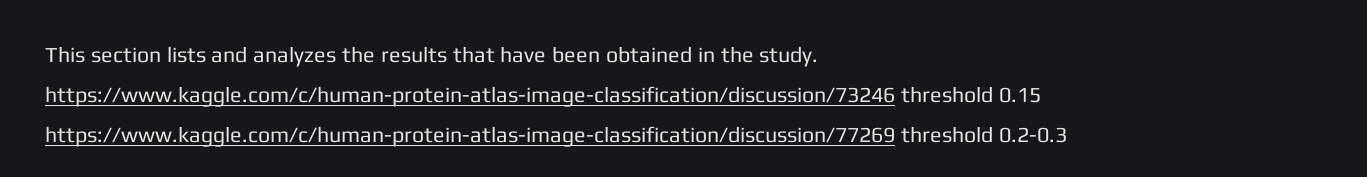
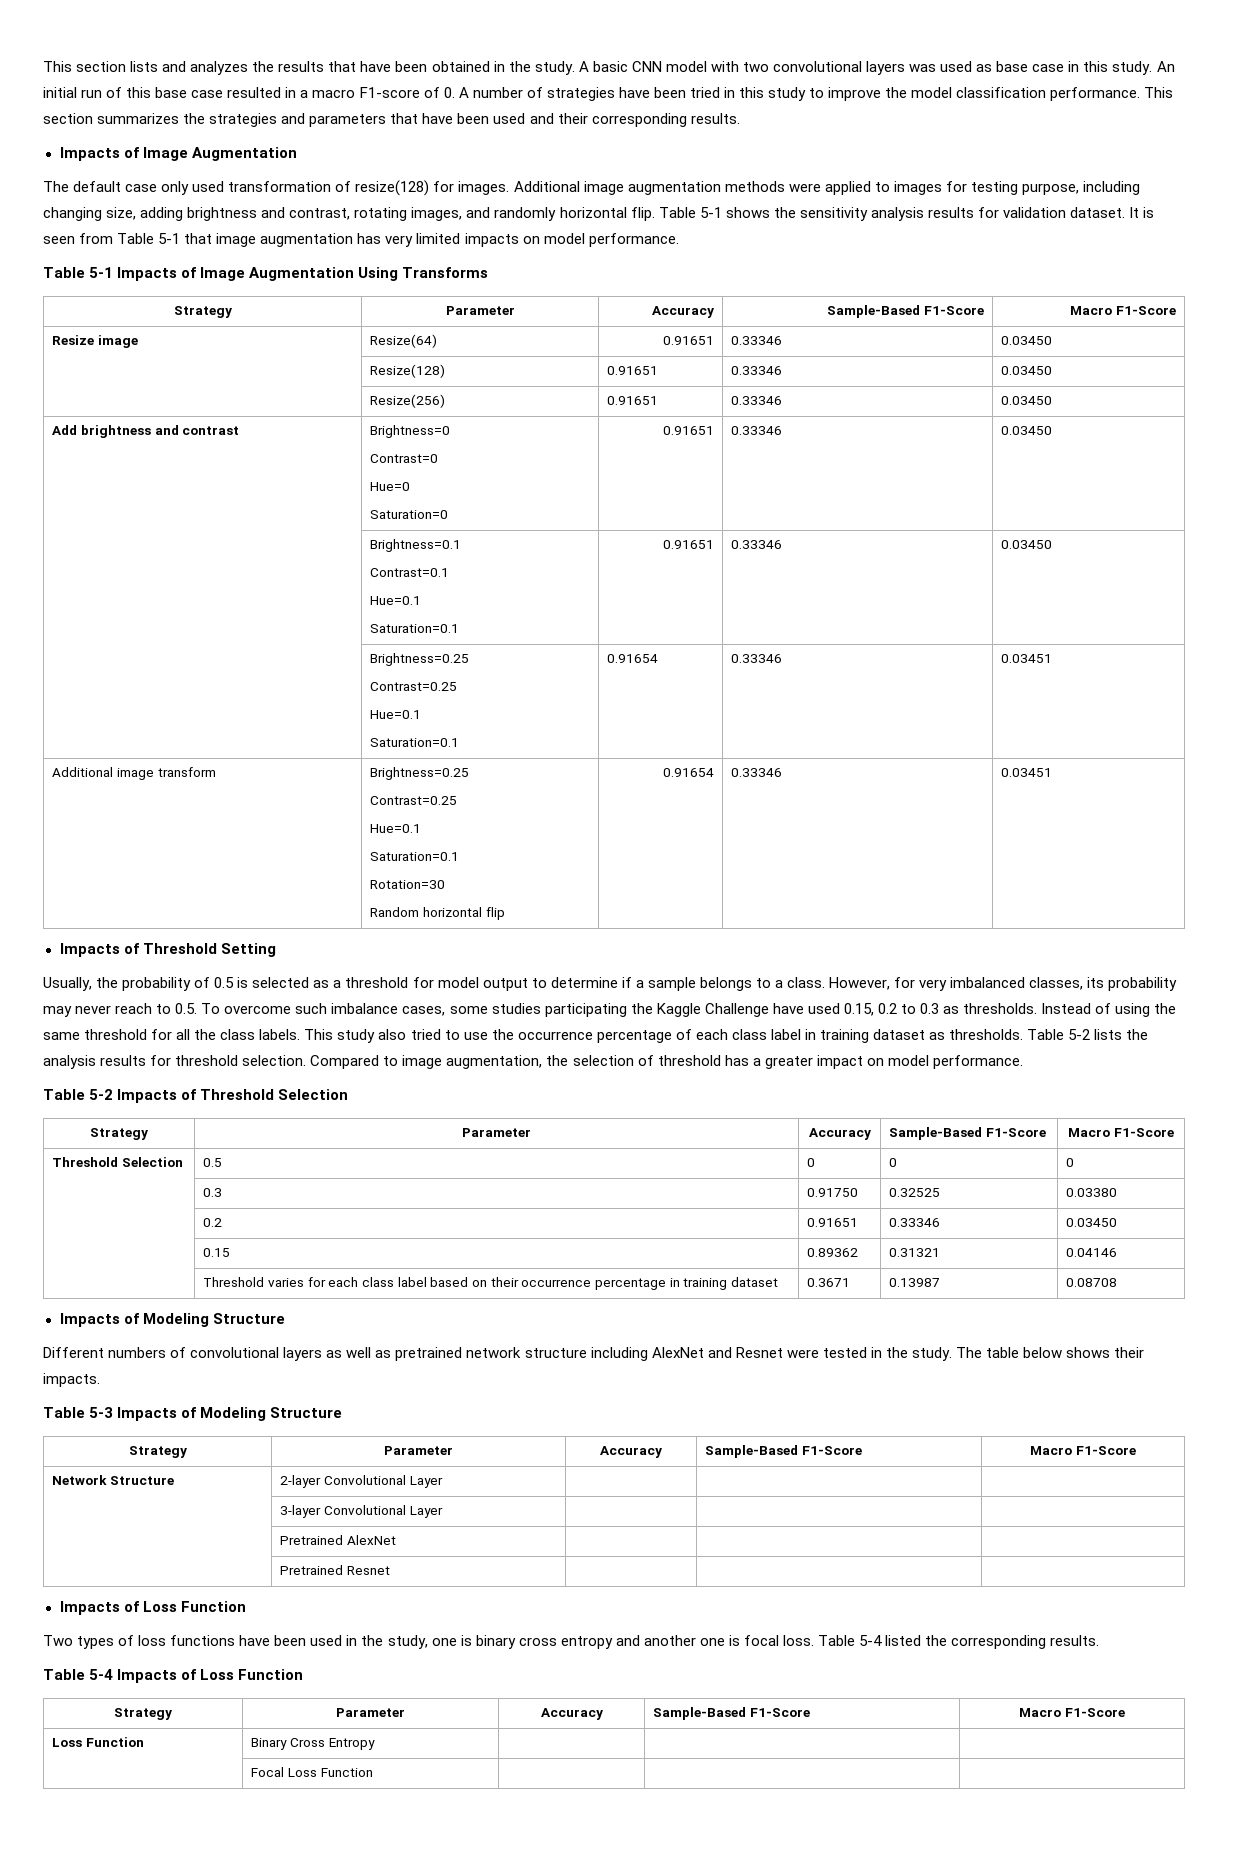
- This section lists and analyzes the results that have been obtained in the study.
- https://www.kaggle.com/c/human-protein-atlas-image-classification/discussion/73246 threshold 0.15
- https://www.kaggle.com/c/human-protein-atlas-image-classification/discussion/77269 threshold 0.2-0.3
+ This section lists and analyzes the results that have been obtained in the study. A basic CNN model with two convolutional layers was used as base case in this study. An initial run of this base case resulted in a macro F1-score of 0. A number of strategies have been tried in this study to improve the model classification performance. This section summarizes the strategies and parameters that have been used and their corresponding results.
+ Impacts of Image Augmentation
+ The default case only used transformation of resize(128) for images. Additional image augmentation methods were applied to images for testing purpose, including changing size, adding brightness and contrast, rotating images, and randomly horizontal flip. Table 5-1 shows the sensitivity analysis results for validation dataset. It is seen from Table 5-1 that image augmentation has very limited impacts on model performance.
+ Table 5-1 Impacts of Image Augmentation Using Transforms
+ Strategy | Parameter | Accuracy | Sample-Based F1-Score | Macro F1-Score
+ Resize image | Resize(64) | 0.91651 | 0.33346 | 0.03450
+ | Resize(128) | 0.91651 | 0.33346 | 0.03450
+ | Resize(256) | 0.91651 | 0.33346 | 0.03450
+ Add brightness and contrast | Brightness=0
+ Contrast=0
+ Hue=0
+ Saturation=0 | 0.91651 | 0.33346 | 0.03450
+ | Brightness=0.1
+ Contrast=0.1
+ Hue=0.1
+ Saturation=0.1 | 0.91651 | 0.33346 | 0.03450
+ | Brightness=0.25
+ Contrast=0.25
+ Hue=0.1
+ Saturation=0.1 | 0.91654 | 0.33346 | 0.03451
+ Additional image transform | Brightness=0.25
+ Contrast=0.25
+ Hue=0.1
+ Saturation=0.1
+ Rotation=30
+ Random horizontal flip | 0.91654 | 0.33346 | 0.03451
+ Impacts of Threshold Setting
+ Usually, the probability of 0.5 is selected as a threshold for model output to determine if a sample belongs to a class. However, for very imbalanced classes, its probability may never reach to 0.5. To overcome such imbalance cases, some studies participating the Kaggle Challenge have used 0.15, 0.2 to 0.3 as thresholds. Instead of using the same threshold for all the class labels. This study also tried to use the occurrence percentage of each class label in training dataset as thresholds. Table 5-2 lists the analysis results for threshold selection. Compared to image augmentation, the selection of threshold has a greater impact on model performance.
+ Table 5-2 Impacts of Threshold Selection
+ Strategy | Parameter | Accuracy | Sample-Based F1-Score | Macro F1-Score
+ Threshold Selection | 0.5 | 0 | 0 | 0
+ | 0.3 | 0.91750 | 0.32525 | 0.03380
+ | 0.2 | 0.91651 | 0.33346 | 0.03450
+ | 0.15 | 0.89362 | 0.31321 | 0.04146
+ | Threshold varies for each class label based on their occurrence percentage in training dataset | 0.3671 | 0.13987 | 0.08708
+ Impacts of Modeling Structure
+ Different numbers of convolutional layers as well as pretrained network structure including AlexNet and Resnet were tested in the study. The table below shows their impacts.
+ Table 5-3 Impacts of Modeling Structure
+ Strategy | Parameter | Accuracy | Sample-Based F1-Score | Macro F1-Score
+ Network Structure | 2-layer Convolutional Layer | | |
+ | 3-layer Convolutional Layer | | |
+ | Pretrained AlexNet | | |
+ | Pretrained Resnet | | |
+ Impacts of Loss Function
+ Two types of loss functions have been used in the study, one is binary cross entropy and another one is focal loss. Table 5-4 listed the corresponding results.
+ Table 5-4 Impacts of Loss Function
+ Strategy | Parameter | Accuracy | Sample-Based F1-Score | Macro F1-Score
+ Loss Function | Binary Cross Entropy | | |
+ | Focal Loss Function | | |

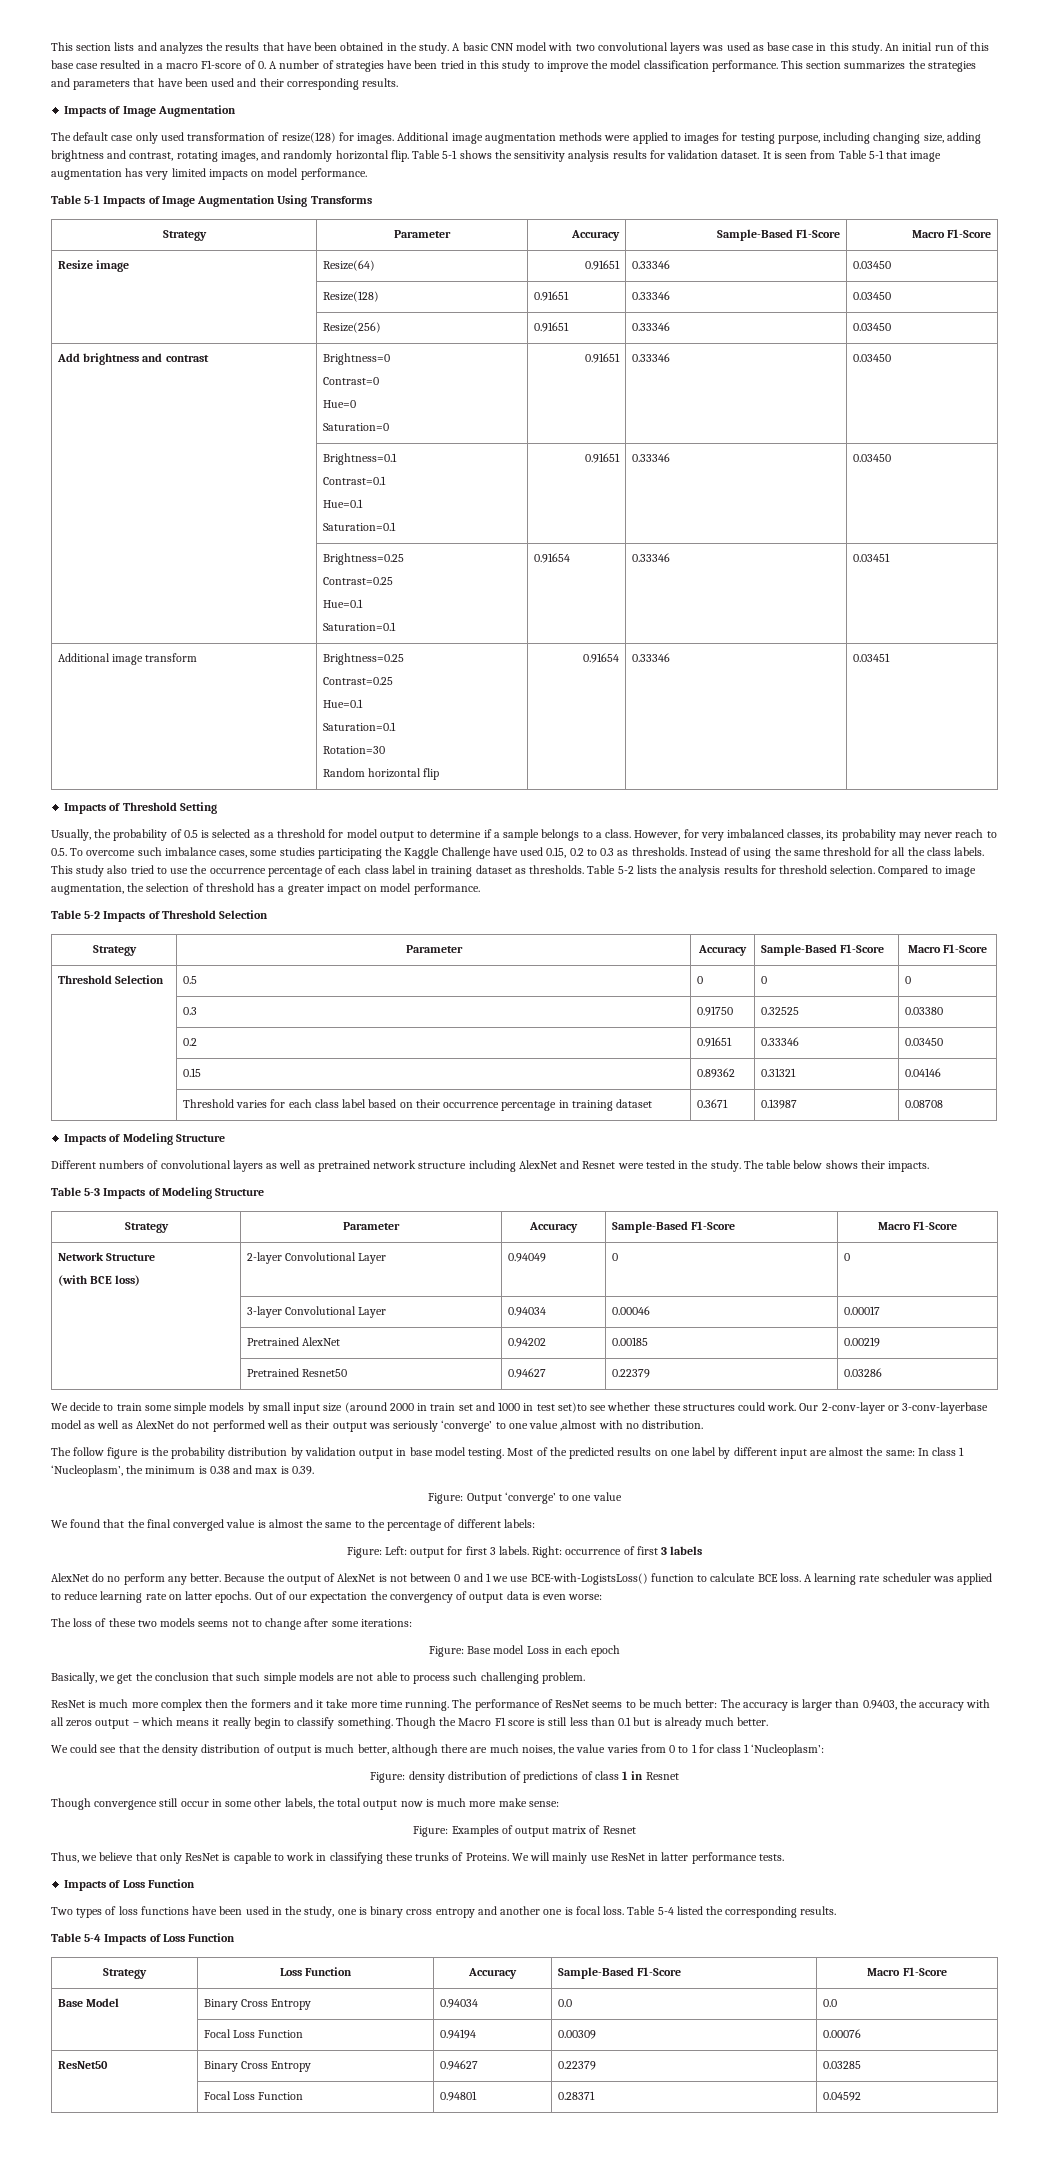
- Network Structure | 2-layer Convolutional Layer | | |
+ Network Structure
+ (with BCE loss) | 2-layer Convolutional Layer | 0.94049 | 0 | 0
- | 3-layer Convolutional Layer | | |
+ | 3-layer Convolutional Layer | 0.94034 | 0.00046 | 0.00017
- | Pretrained AlexNet | | |
- | Pretrained Resnet | | |
+ | Pretrained AlexNet | 0.94202 | 0.00185 | 0.00219
+ | Pretrained Resnet50 | 0.94627 | 0.22379 | 0.03286
+ We decide to train some simple models by small input size (around 2000 in train set and 1000 in test set)to see whether these structures could work. Our 2-conv-layer or 3-conv-layerbase model as well as AlexNet do not performed well as their output was seriously ‘converge’ to one value ,almost with no distribution.
+ The follow figure is the probability distribution by validation output in base model testing. Most of the predicted results on one label by different input are almost the same: In class 1 ‘Nucleoplasm’, the minimum is 0.38 and max is 0.39.
+ Figure: Output ‘converge’ to one value
+ We found that the final converged value is almost the same to the percentage of different labels:
+ Figure: Left: output for first 3 labels. Right: occurrence of first 3 labels
+ AlexNet do no perform any better. Because the output of AlexNet is not between 0 and 1 we use BCE-with-LogistsLoss() function to calculate BCE loss. A learning rate scheduler was applied to reduce learning rate on latter epochs. Out of our expectation the convergency of output data is even worse:
+ The loss of these two models seems not to change after some iterations:
+ Figure: Base model Loss in each epoch
+ Basically, we get the conclusion that such simple models are not able to process such challenging problem.
+ ResNet is much more complex then the formers and it take more time running. The performance of ResNet seems to be much better: The accuracy is larger than 0.9403, the accuracy with all zeros output – which means it really begin to classify something. Though the Macro F1 score is still less than 0.1 but is already much better.
+ We could see that the density distribution of output is much better, although there are much noises, the value varies from 0 to 1 for class 1 ‘Nucleoplasm’:
+ Figure: density distribution of predictions of class 1 in Resnet
+ Though convergence still occur in some other labels, the total output now is much more make sense:
+ Figure: Examples of output matrix of Resnet
+ Thus, we believe that only ResNet is capable to work in classifying these trunks of Proteins. We will mainly use ResNet in latter performance tests.
  Table 5-4 Impacts of Loss Function
- Strategy | Parameter | Accuracy | Sample-Based F1-Score | Macro F1-Score
- Loss Function | Binary Cross Entropy | | |
- | Focal Loss Function | | |
+ Strategy | Loss Function | Accuracy | Sample-Based F1-Score | Macro F1-Score
+ Base Model | Binary Cross Entropy | 0.94034 | 0.0 | 0.0
+ | Focal Loss Function | 0.94194 | 0.00309 | 0.00076
+ ResNet50 | Binary Cross Entropy | 0.94627 | 0.22379 | 0.03285
+ | Focal Loss Function | 0.94801 | 0.28371 | 0.04592

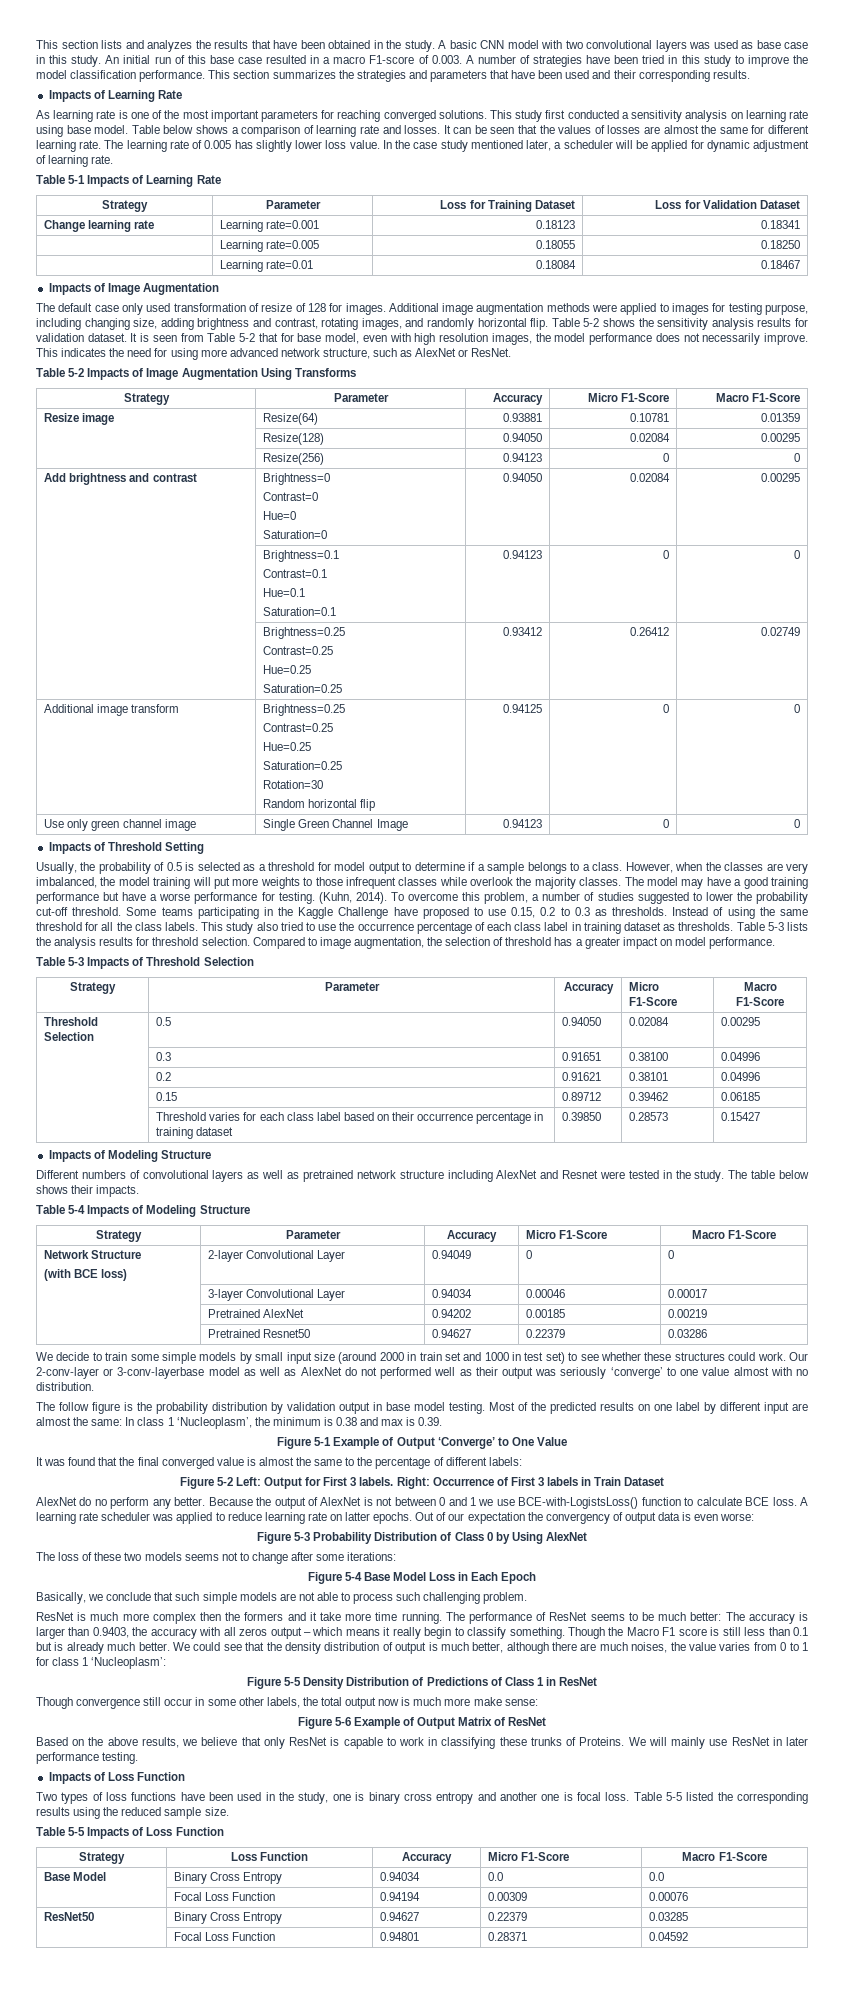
- An initial run of this base case resulted in a macro F1-score of 0. A number of strategies have been tried in this study to improve the model classification performance.
+ An initial run of this base case resulted in a macro F1-score of 0.003. A number of strategies have been tried in this study to improve the model classification performance.
  This section summarizes the strategies and parameters that have been used and their corresponding results.
+ Impacts of Learning Rate
+ As learning rate is one of the most important parameters for reaching converged solutions. This study first conducted a sensitivity analysis on learning rate using base model. Table below shows a comparison of learning rate and losses. It can be seen that the values of losses are almost the same for different learning rate. The learning rate of 0.005 has slightly lower loss value. In the case study mentioned later, a scheduler will be applied for dynamic adjustment of learning rate.
+ Table 5-1 Impacts of Learning Rate
+ Strategy | Parameter | Loss for Training Dataset | Loss for Validation Dataset
+ Change learning rate | Learning rate=0.001 | 0.18123 | 0.18341
+ | Learning rate=0.005 | 0.18055 | 0.18250
+ | Learning rate=0.01 | 0.18084 | 0.18467
- The default case only used transformation of resize(128) for images.
+ The default case only used transformation of resize of 128 for images.
- Table 5-1 shows the sensitivity analysis results for validation dataset.
+ Table 5-2 shows the sensitivity analysis results for validation dataset.
- It is seen from Table 5-1 that image augmentation has very limited impacts on model performance.
- Table 5-1 Impacts of Image Augmentation Using Transforms
- Strategy | Parameter | Accuracy | Sample-Based F1-Score | Macro F1-Score
+ It is seen from Table 5-2 that for base model, even with high resolution images, the model performance does not necessarily improve. This indicates the need for using more advanced network structure, such as AlexNet or ResNet.
+ Table 5-2 Impacts of Image Augmentation Using Transforms
+ Strategy | Parameter | Accuracy | Micro F1-Score | Macro F1-Score
- Resize image | Resize(64) | 0.91651 | 0.33346 | 0.03450
- | Resize(128) | 0.91651 | 0.33346 | 0.03450
- | Resize(256) | 0.91651 | 0.33346 | 0.03450
+ Resize image | Resize(64) | 0.93881 | 0.10781 | 0.01359
+ | Resize(128) | 0.94050 | 0.02084 | 0.00295
+ | Resize(256) | 0.94123 | 0 | 0
  Add brightness and contrast | Brightness=0
  Contrast=0
  Hue=0
- Saturation=0 | 0.91651 | 0.33346 | 0.03450
+ Saturation=0 | 0.94050 | 0.02084 | 0.00295
  | Brightness=0.1
  Contrast=0.1
  Hue=0.1
- Saturation=0.1 | 0.91651 | 0.33346 | 0.03450
+ Saturation=0.1 | 0.94123 | 0 | 0
  | Brightness=0.25
  Contrast=0.25
- Hue=0.1
- Saturation=0.1 | 0.91654 | 0.33346 | 0.03451
+ Hue=0.25
+ Saturation=0.25 | 0.93412 | 0.26412 | 0.02749
  Additional image transform | Brightness=0.25
  Contrast=0.25
- Hue=0.1
- Saturation=0.1
+ Hue=0.25
+ Saturation=0.25
  Rotation=30
- Random horizontal flip | 0.91654 | 0.33346 | 0.03451
+ Random horizontal flip | 0.94125 | 0 | 0
+ Use only green channel image | Single Green Channel Image | 0.94123 | 0 | 0
- However, for very imbalanced classes, its probability may never reach to 0.5. To overcome such imbalance cases, some studies participating the Kaggle Challenge have used 0.15, 0.2 to 0.3 as thresholds.
+ However, when the classes are very imbalanced, the model training will put more weights to those infrequent classes while overlook the majority classes. The model may have a good training performance but have a worse performance for testing. (Kuhn, 2014). To overcome this problem, a number of studies suggested to lower the probability cut-off threshold. Some teams participating in the Kaggle Challenge have proposed to use 0.15, 0.2 to 0.3 as thresholds.
- Table 5-2 lists the analysis results for threshold selection.
+ Table 5-3 lists the analysis results for threshold selection.
- Table 5-2 Impacts of Threshold Selection
- Strategy | Parameter | Accuracy | Sample-Based F1-Score | Macro F1-Score
+ Table 5-3 Impacts of Threshold Selection
+ Strategy | Parameter | Accuracy | Micro F1-Score | Macro F1-Score
- Threshold Selection | 0.5 | 0 | 0 | 0
- | 0.3 | 0.91750 | 0.32525 | 0.03380
- | 0.2 | 0.91651 | 0.33346 | 0.03450
- | 0.15 | 0.89362 | 0.31321 | 0.04146
+ Threshold Selection | 0.5 | 0.94050 | 0.02084 | 0.00295
+ | 0.3 | 0.91651 | 0.38100 | 0.04996
+ | 0.2 | 0.91621 | 0.38101 | 0.04996
+ | 0.15 | 0.89712 | 0.39462 | 0.06185
- | Threshold varies for each class label based on their occurrence percentage in training dataset | 0.3671 | 0.13987 | 0.08708
+ | Threshold varies for each class label based on their occurrence percentage in training dataset | 0.39850 | 0.28573 | 0.15427
- Table 5-3 Impacts of Modeling Structure
- Strategy | Parameter | Accuracy | Sample-Based F1-Score | Macro F1-Score
+ Table 5-4 Impacts of Modeling Structure
+ Strategy | Parameter | Accuracy | Micro F1-Score | Macro F1-Score
- We decide to train some simple models by small input size (around 2000 in train set and 1000 in test set)to see whether these structures could work.
+ We decide to train some simple models by small input size (around 2000 in train set and 1000 in test set) to see whether these structures could work.
- Our 2-conv-layer or 3-conv-layerbase model as well as AlexNet do not performed well as their output was seriously ‘converge’ to one value ,almost with no distribution.
+ Our 2-conv-layer or 3-conv-layerbase model as well as AlexNet do not performed well as their output was seriously ‘converge’ to one value almost with no distribution.
- Figure: Output ‘converge’ to one value
- We found that the final converged value is almost the same to the percentage of different labels:
+ Figure 5-1 Example of Output ‘Converge’ to One Value
+ It was found that the final converged value is almost the same to the percentage of different labels:
- Figure: Left: output for first 3 labels. Right: occurrence of first 3 labels
+ Figure 5-2 Left: Output for First 3 labels. Right: Occurrence of First 3 labels in Train Dataset
+ Figure 5-3 Probability Distribution of Class 0 by Using AlexNet
- Figure: Base model Loss in each epoch
+ Figure 5-4 Base Model Loss in Each Epoch
- Basically, we get the conclusion that such simple models are not able to process such challenging problem.
+ Basically, we conclude that such simple models are not able to process such challenging problem.
- Though the Macro F1 score is still less than 0.1 but is already much better.
- We could see that the density distribution of output is much better, although there are much noises, the value varies from 0 to 1 for class 1 ‘Nucleoplasm’:
+ Though the Macro F1 score is still less than 0.1 but is already much better. We could see that the density distribution of output is much better, although there are much noises, the value varies from 0 to 1 for class 1 ‘Nucleoplasm’:
- Figure: density distribution of predictions of class 1 in Resnet
+ Figure 5-5 Density Distribution of Predictions of Class 1 in ResNet
- Figure: Examples of output matrix of Resnet
- Thus, we believe that only ResNet is capable to work in classifying these trunks of Proteins.
+ Figure 5-6 Example of Output Matrix of ResNet
+ Based on the above results, we believe that only ResNet is capable to work in classifying these trunks of Proteins.
- We will mainly use ResNet in latter performance tests.
+ We will mainly use ResNet in later performance testing.
- Table 5-4 listed the corresponding results.
- Table 5-4 Impacts of Loss Function
+ Table 5-5 listed the corresponding results using the reduced sample size.
+ Table 5-5 Impacts of Loss Function
- Strategy | Loss Function | Accuracy | Sample-Based F1-Score | Macro F1-Score
+ Strategy | Loss Function | Accuracy | Micro F1-Score | Macro F1-Score

